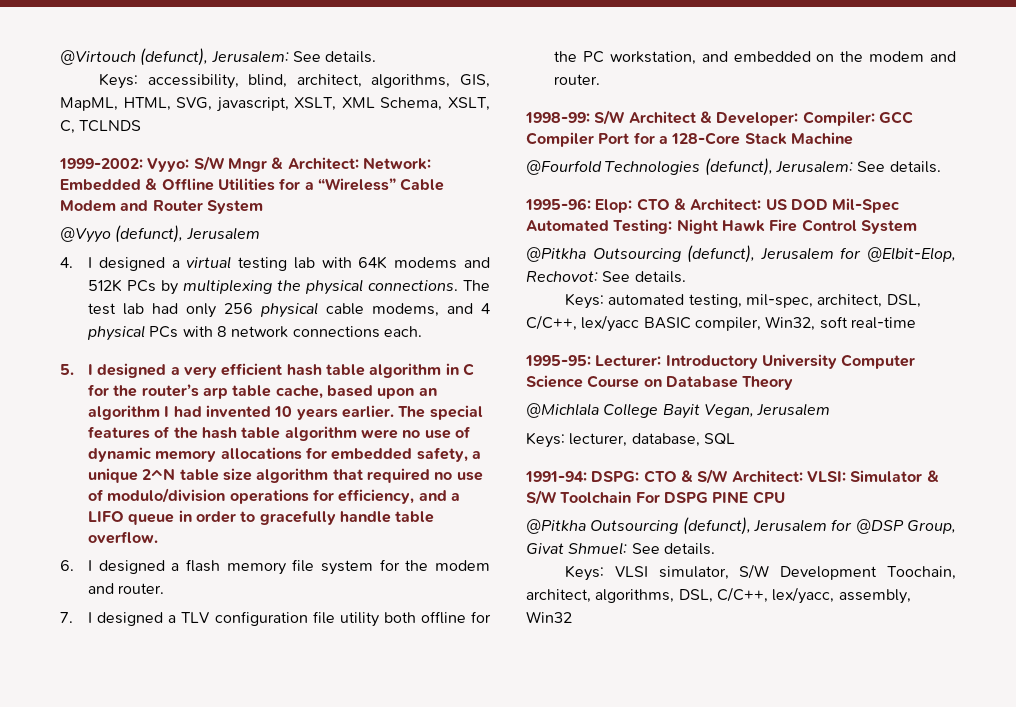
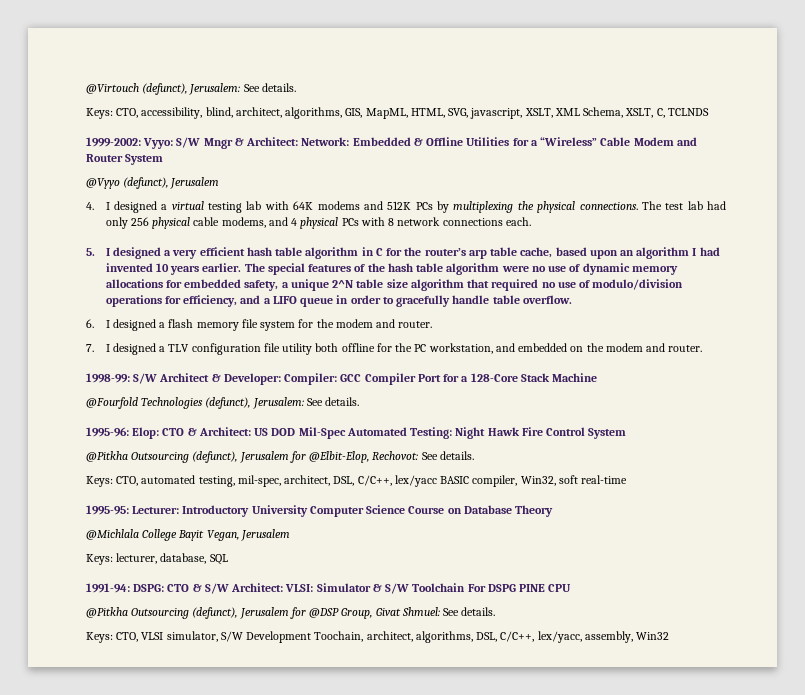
- Keys: accessibility, blind, architect, algorithms, GIS, MapML, HTML, SVG, javascript, XSLT, XML Schema, XSLT, C, TCLNDS
+ Keys: CTO, accessibility, blind, architect, algorithms, GIS, MapML, HTML, SVG, javascript, XSLT, XML Schema, XSLT, C, TCLNDS
- Keys: automated testing, mil-spec, architect, DSL, C/C++, lex/yacc BASIC compiler, Win32, soft real-time
+ Keys: CTO, automated testing, mil-spec, architect, DSL, C/C++, lex/yacc BASIC compiler, Win32, soft real-time
- Keys: VLSI simulator, S/W Development Toochain, architect, algorithms, DSL, C/C++, lex/yacc, assembly, Win32
+ Keys: CTO, VLSI simulator, S/W Development Toochain, architect, algorithms, DSL, C/C++, lex/yacc, assembly, Win32

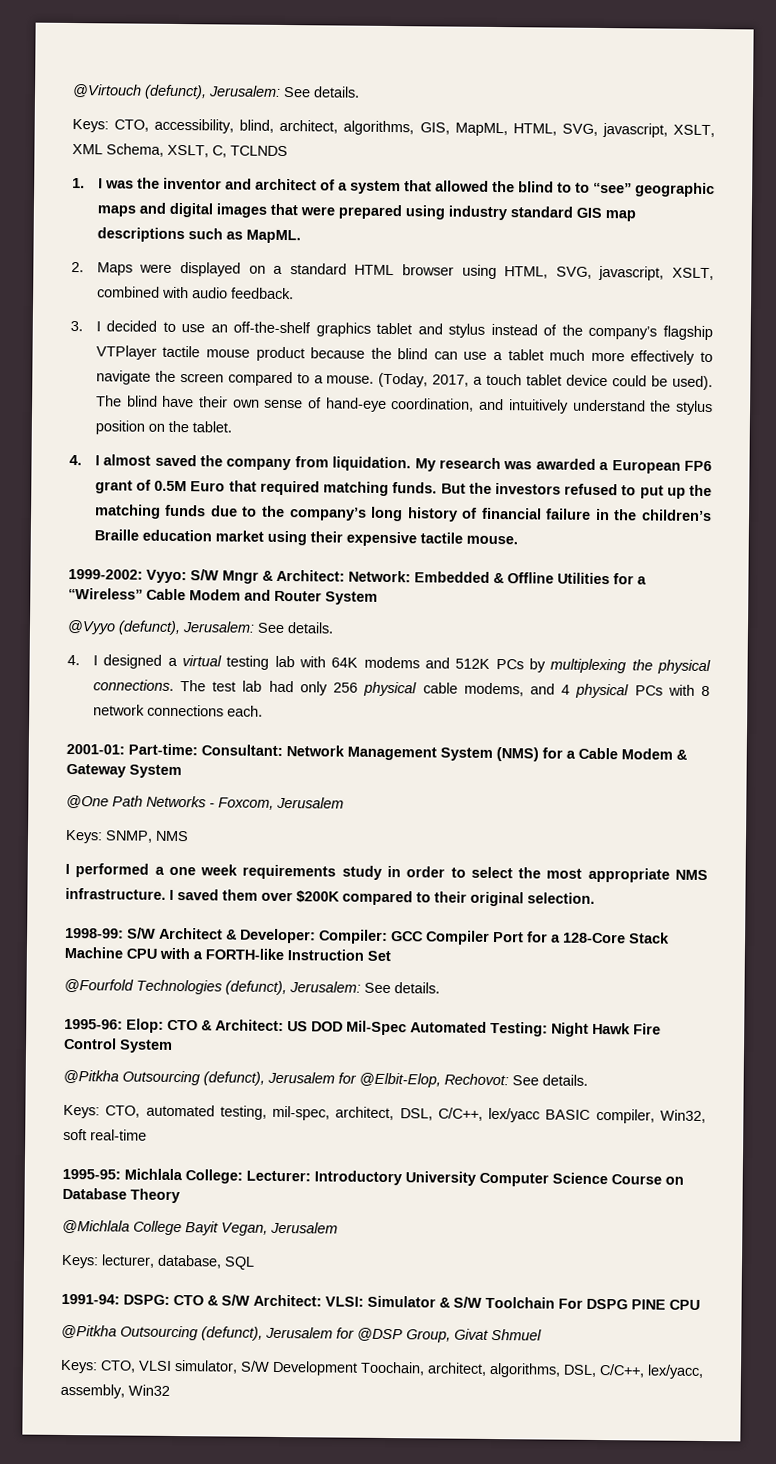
+ 1. I was the inventor and architect of a system that allowed the blind to to “see” geographic maps and digital images that were prepared using industry standard GIS map descriptions such as MapML.
+ 2. Maps were displayed on a standard HTML browser using HTML, SVG, javascript, XSLT, combined with audio feedback.
+ 3. I decided to use an off-the-shelf graphics tablet and stylus instead of the company’s flagship VTPlayer tactile mouse product because the blind can use a tablet much more effectively to navigate the screen compared to a mouse. (Today, 2017, a touch tablet device could be used). The blind have their own sense of hand-eye coordination, and intuitively understand the stylus position on the tablet.
+ 4. I almost saved the company from liquidation. My research was awarded a European FP6 grant of 0.5M Euro that required matching funds. But the investors refused to put up the matching funds due to the company’s long history of financial failure in the children’s Braille education market using their expensive tactile mouse.
- @Vyyo (defunct), Jerusalem
+ @Vyyo (defunct), Jerusalem: See details.
- 5. I designed a very efficient hash table algorithm in C for the router’s arp table cache, based upon an algorithm I had invented 10 years earlier. The special features of the hash table algorithm were no use of dynamic memory allocations for embedded safety, a unique 2^N table size algorithm that required no use of modulo/division operations for efficiency, and a LIFO queue in order to gracefully handle table overflow.
- 6. I designed a flash memory file system for the modem and router.
- 7. I designed a TLV configuration file utility both offline for the PC workstation, and embedded on the modem and router.
+ 2001-01: Part-time: Consultant: Network Management System (NMS) for a Cable Modem & Gateway System
+ @One Path Networks - Foxcom, Jerusalem
+ Keys: SNMP, NMS
+ I performed a one week requirements study in order to select the most appropriate NMS infrastructure. I saved them over $200K compared to their original selection.
- 1998-99: S/W Architect & Developer: Compiler: GCC Compiler Port for a 128-Core Stack Machine
+ 1998-99: S/W Architect & Developer: Compiler: GCC Compiler Port for a 128-Core Stack Machine CPU with a FORTH-like Instruction Set
- 1995-95: Lecturer: Introductory University Computer Science Course on Database Theory
+ 1995-95: Michlala College: Lecturer: Introductory University Computer Science Course on Database Theory
- @Pitkha Outsourcing (defunct), Jerusalem for @DSP Group, Givat Shmuel: See details.
+ @Pitkha Outsourcing (defunct), Jerusalem for @DSP Group, Givat Shmuel

